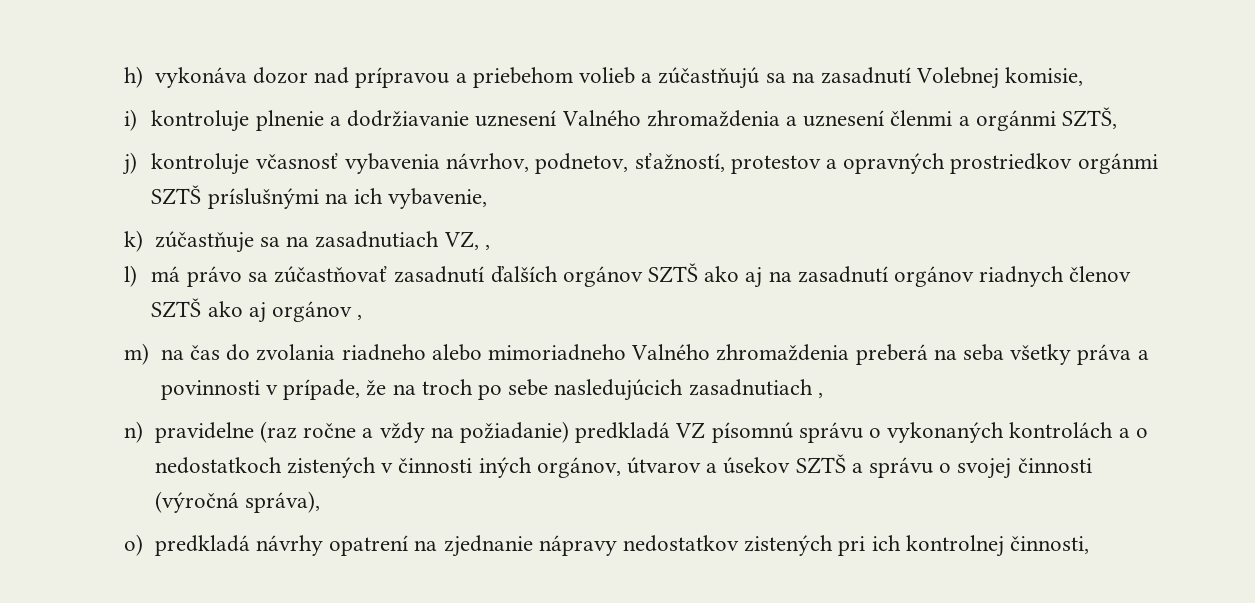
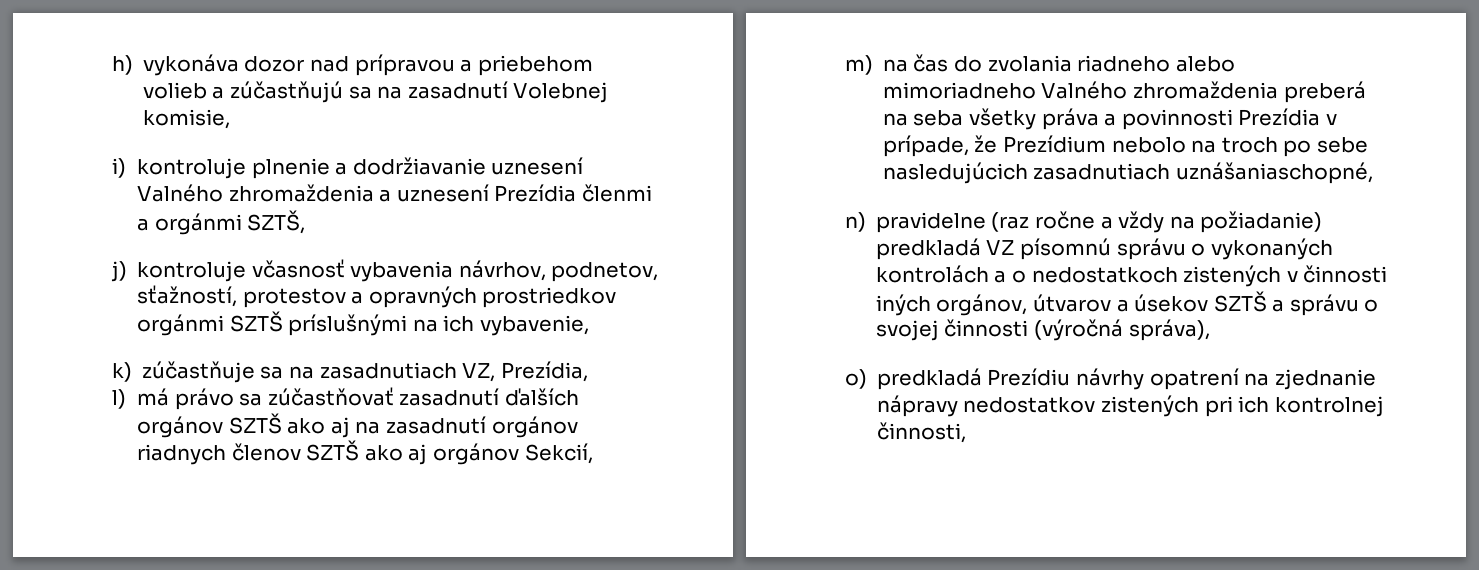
- i) kontroluje plnenie a dodržiavanie uznesení Valného zhromaždenia a uznesení členmi a orgánmi SZTŠ,
+ i) kontroluje plnenie a dodržiavanie uznesení Valného zhromaždenia a uznesení Prezídia členmi a orgánmi SZTŠ,
- k) zúčastňuje sa na zasadnutiach VZ, ,
+ k) zúčastňuje sa na zasadnutiach VZ, Prezídia,
- l) má právo sa zúčastňovať zasadnutí ďalších orgánov SZTŠ ako aj na zasadnutí orgánov riadnych členov SZTŠ ako aj orgánov ,
+ l) má právo sa zúčastňovať zasadnutí ďalších orgánov SZTŠ ako aj na zasadnutí orgánov riadnych členov SZTŠ ako aj orgánov Sekcií,
- m) na čas do zvolania riadneho alebo mimoriadneho Valného zhromaždenia preberá na seba všetky práva a povinnosti v prípade, že na troch po sebe nasledujúcich zasadnutiach ,
+ m) na čas do zvolania riadneho alebo mimoriadneho Valného zhromaždenia preberá na seba všetky práva a povinnosti Prezídia v prípade, že Prezídium nebolo na troch po sebe nasledujúcich zasadnutiach uznášaniaschopné,
- o) predkladá návrhy opatrení na zjednanie nápravy nedostatkov zistených pri ich kontrolnej činnosti,
+ o) predkladá Prezídiu návrhy opatrení na zjednanie nápravy nedostatkov zistených pri ich kontrolnej činnosti,

